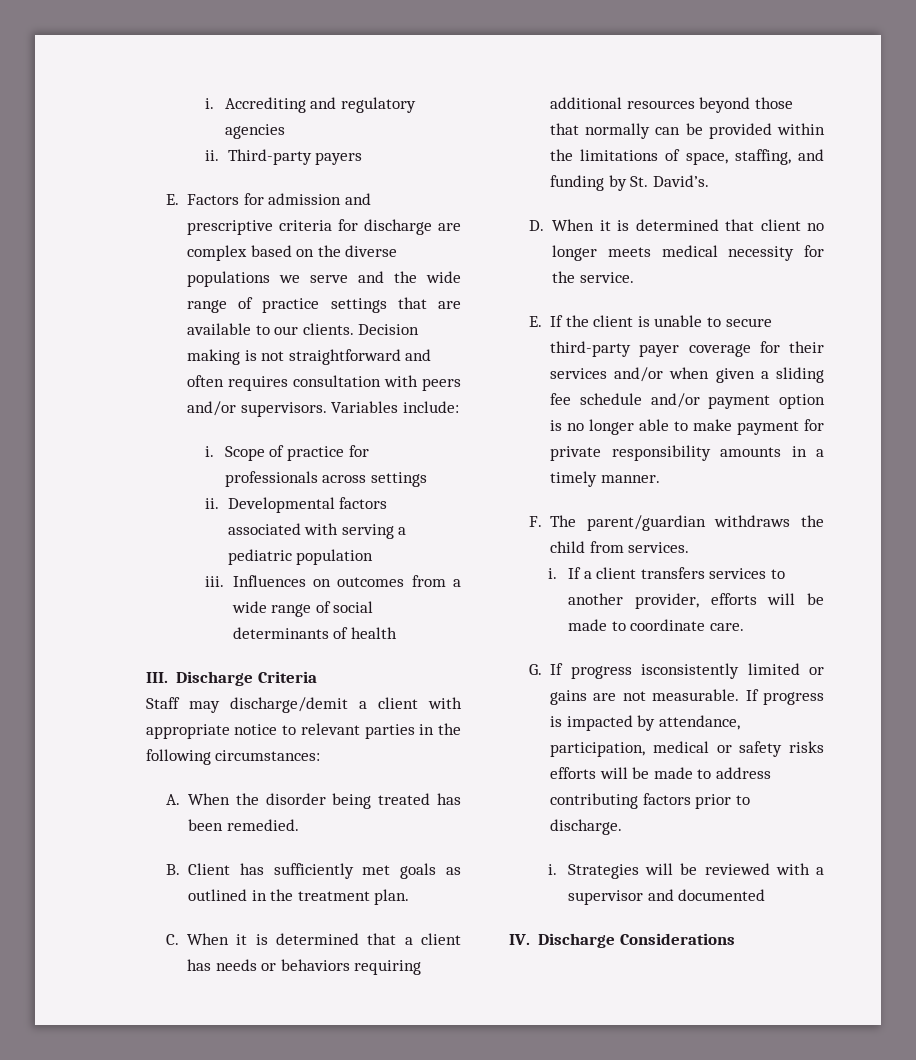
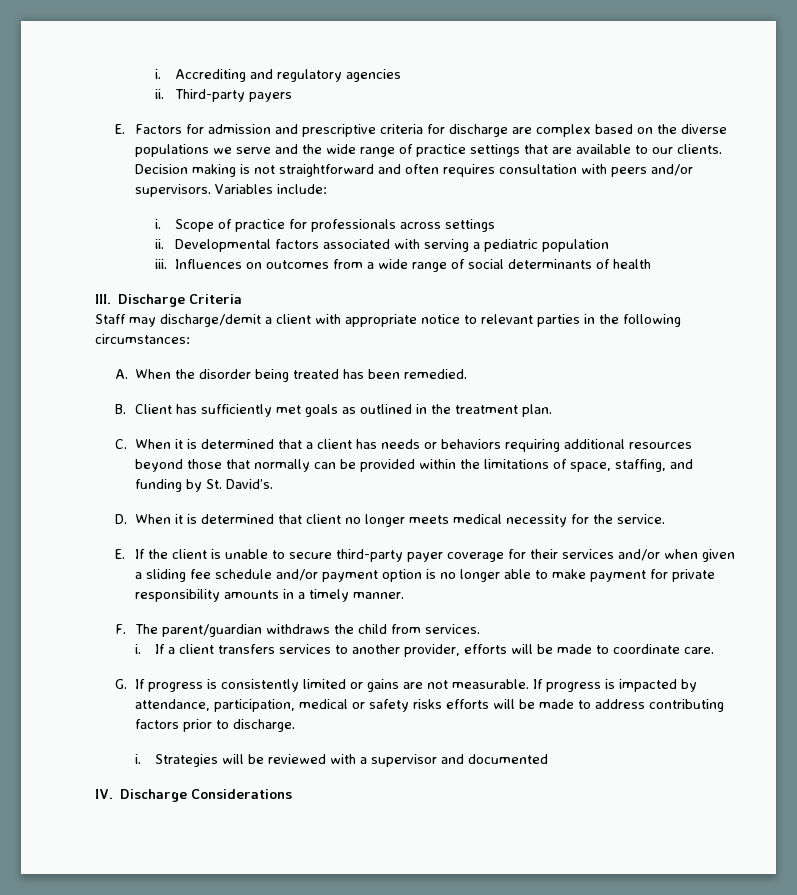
- G. If progress isconsistently limited or gains are not measurable.
+ G. If progress is consistently limited or gains are not measurable.

